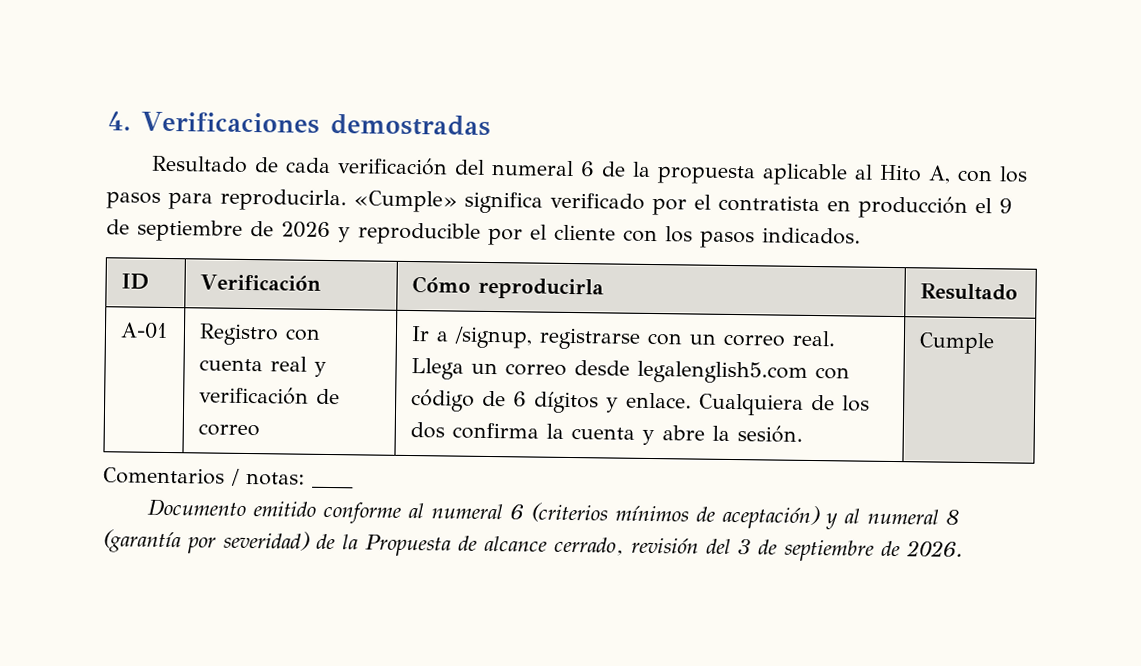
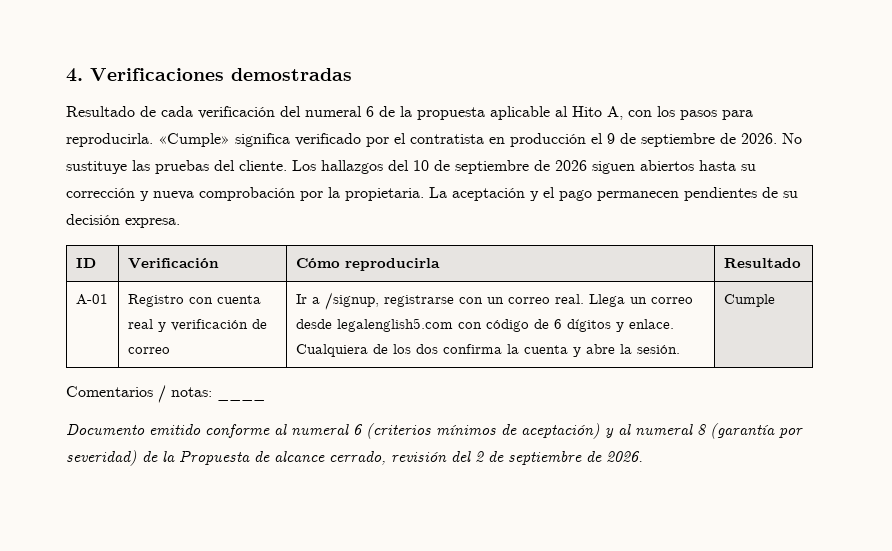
- «Cumple» significa verificado por el contratista en producción el 9 de septiembre de 2026 y reproducible por el cliente con los pasos indicados.
+ «Cumple» significa verificado por el contratista en producción el 9 de septiembre de 2026. No sustituye las pruebas del cliente. Los hallazgos del 10 de septiembre de 2026 siguen abiertos hasta su corrección y nueva comprobación por la propietaria. La aceptación y el pago permanecen pendientes de su decisión expresa.
- Documento emitido conforme al numeral 6 (criterios mínimos de aceptación) y al numeral 8 (garantía por severidad) de la Propuesta de alcance cerrado, revisión del 3 de septiembre de 2026.
+ Documento emitido conforme al numeral 6 (criterios mínimos de aceptación) y al numeral 8 (garantía por severidad) de la Propuesta de alcance cerrado, revisión del 2 de septiembre de 2026.

